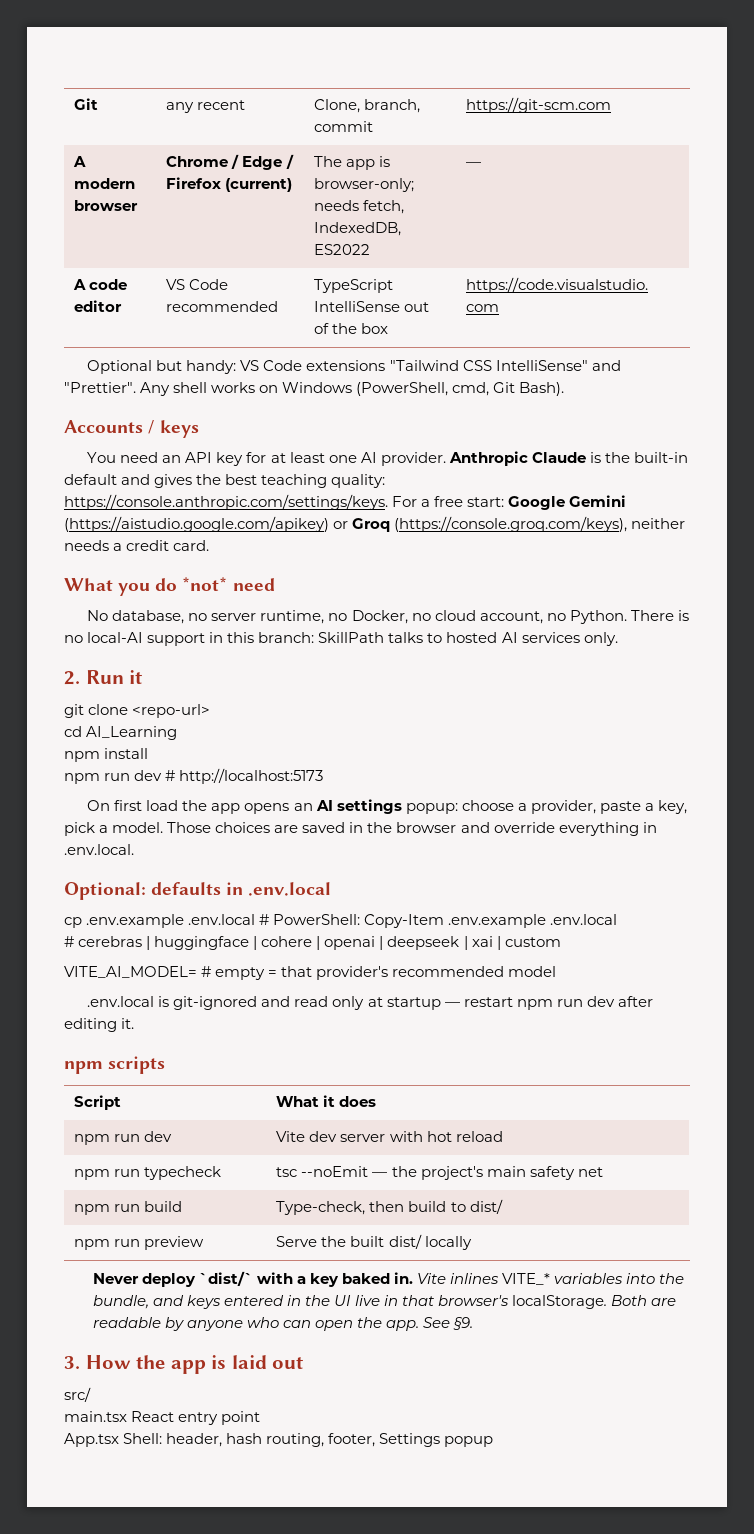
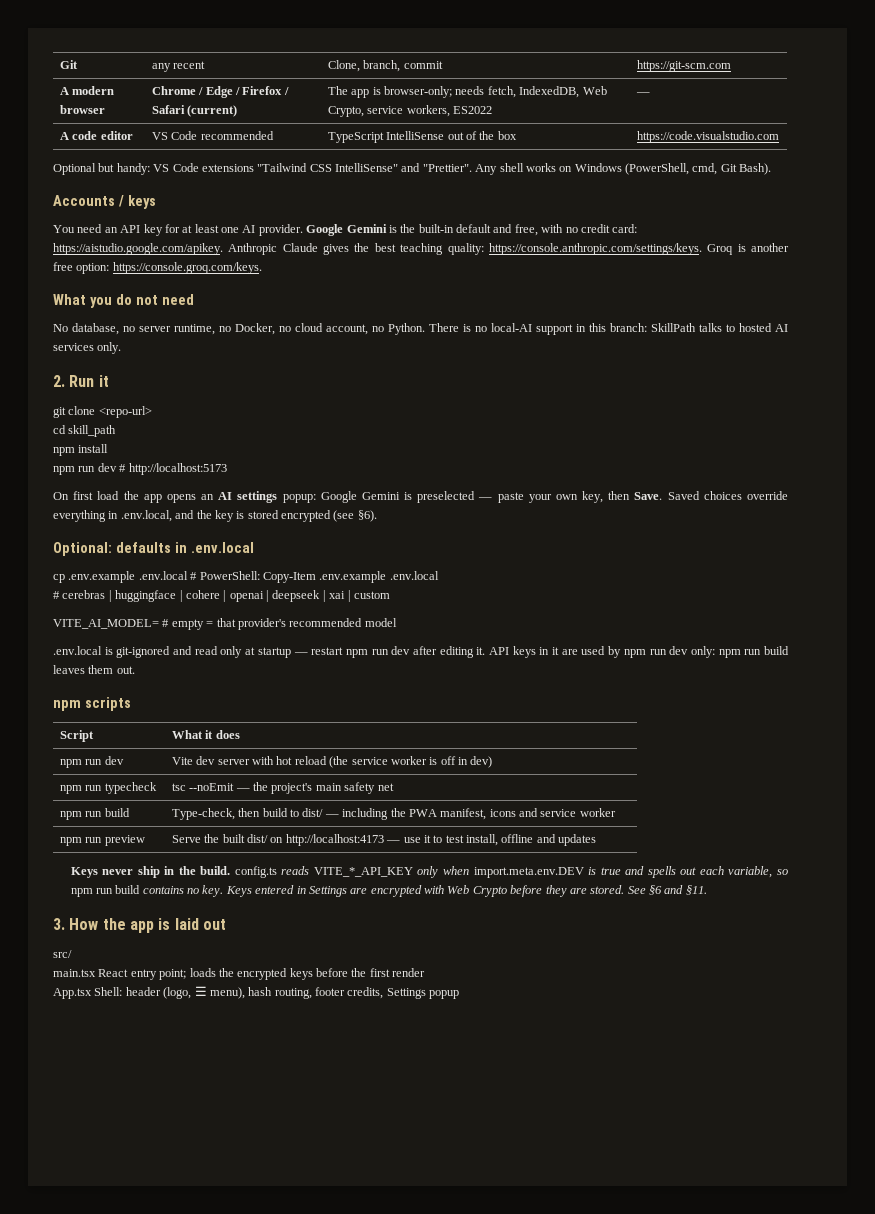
- A modern browser | Chrome / Edge / Firefox (current) | The app is browser-only; needs fetch, IndexedDB, ES2022 | —
+ A modern browser | Chrome / Edge / Firefox / Safari (current) | The app is browser-only; needs fetch, IndexedDB, Web Crypto, service workers, ES2022 | —
- Anthropic Claude is the built-in default and gives the best teaching quality: https://console.anthropic.com/settings/keys. For a free start: Google Gemini (https://aistudio.google.com/apikey) or Groq (https://console.groq.com/keys), neither needs a credit card.
+ Google Gemini is the built-in default and free, with no credit card: https://aistudio.google.com/apikey. Anthropic Claude gives the best teaching quality: https://console.anthropic.com/settings/keys. Groq is another free option: https://console.groq.com/keys.
- What you do *not* need
+ What you do not need
- cd AI_Learning
+ cd skill_path
- On first load the app opens an AI settings popup: choose a provider, paste a key, pick a model. Those choices are saved in the browser and override everything in .env.local.
+ On first load the app opens an AI settings popup: Google Gemini is preselected — paste your own key, then Save. Saved choices override everything in .env.local, and the key is stored encrypted (see §6).
+ API keys in it are used by npm run dev only: npm run build leaves them out.
- npm run dev | Vite dev server with hot reload
+ npm run dev | Vite dev server with hot reload (the service worker is off in dev)
- npm run build | Type-check, then build to dist/
+ npm run build | Type-check, then build to dist/ — including the PWA manifest, icons and service worker
- npm run preview | Serve the built dist/ locally
- Never deploy `dist/` with a key baked in. Vite inlines VITE_* variables into the bundle, and keys entered in the UI live in that browser's localStorage. Both are readable by anyone who can open the app. See §9.
+ npm run preview | Serve the built dist/ on http://localhost:4173 — use it to test install, offline and updates
+ Keys never ship in the build. config.ts reads VITE_*_API_KEY only when import.meta.env.DEV is true and spells out each variable, so npm run build contains no key. Keys entered in Settings are encrypted with Web Crypto before they are stored. See §6 and §11.
- main.tsx React entry point
- App.tsx Shell: header, hash routing, footer, Settings popup
+ main.tsx React entry point; loads the encrypted keys before the first render
+ App.tsx Shell: header (logo, ☰ menu), hash routing, footer credits, Settings popup

